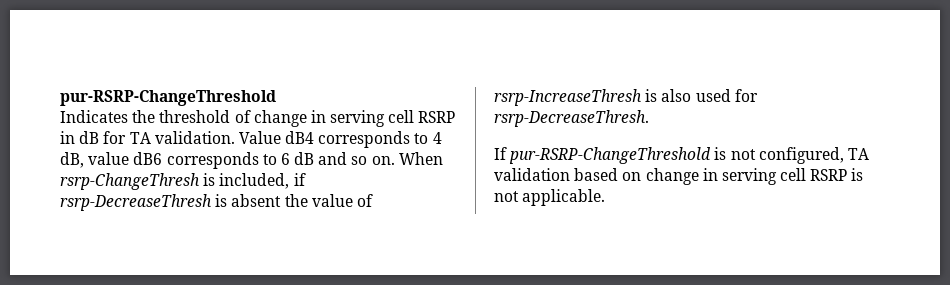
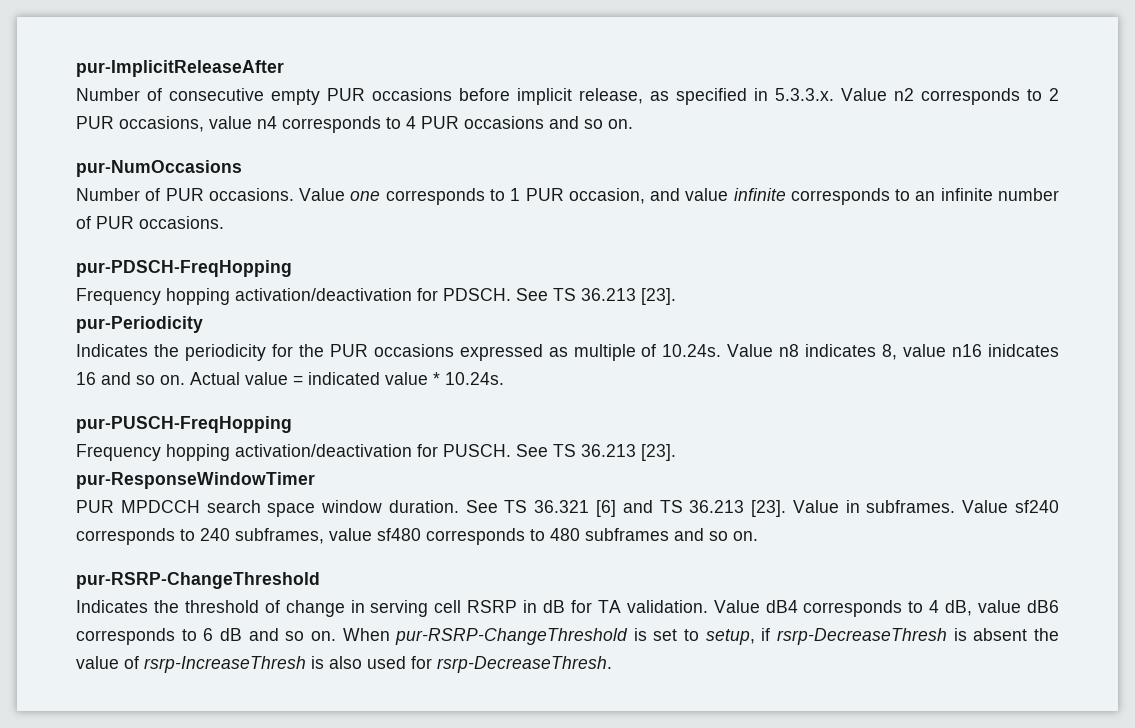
+ pur-ImplicitReleaseAfter
+ Number of consecutive empty PUR occasions before implicit release, as specified in 5.3.3.x. Value n2 corresponds to 2 PUR occasions, value n4 corresponds to 4 PUR occasions and so on.
+ pur-NumOccasions
+ Number of PUR occasions. Value one corresponds to 1 PUR occasion, and value infinite corresponds to an infinite number of PUR occasions.
+ pur-PDSCH-FreqHopping
+ Frequency hopping activation/deactivation for PDSCH. See TS 36.213 [23].
+ pur-Periodicity
+ Indicates the periodicity for the PUR occasions expressed as multiple of 10.24s. Value n8 indicates 8, value n16 inidcates 16 and so on. Actual value = indicated value * 10.24s.
+ pur-PUSCH-FreqHopping
+ Frequency hopping activation/deactivation for PUSCH. See TS 36.213 [23].
+ pur-ResponseWindowTimer
+ PUR MPDCCH search space window duration. See TS 36.321 [6] and TS 36.213 [23]. Value in subframes. Value sf240 corresponds to 240 subframes, value sf480 corresponds to 480 subframes and so on.
- When rsrp-ChangeThresh is included, if rsrp-DecreaseThresh is absent the value of rsrp-IncreaseThresh is also used for rsrp-DecreaseThresh.
+ When pur-RSRP-ChangeThreshold is set to setup, if rsrp-DecreaseThresh is absent the value of rsrp-IncreaseThresh is also used for rsrp-DecreaseThresh.
- If pur-RSRP-ChangeThreshold is not configured, TA validation based on change in serving cell RSRP is not applicable.

